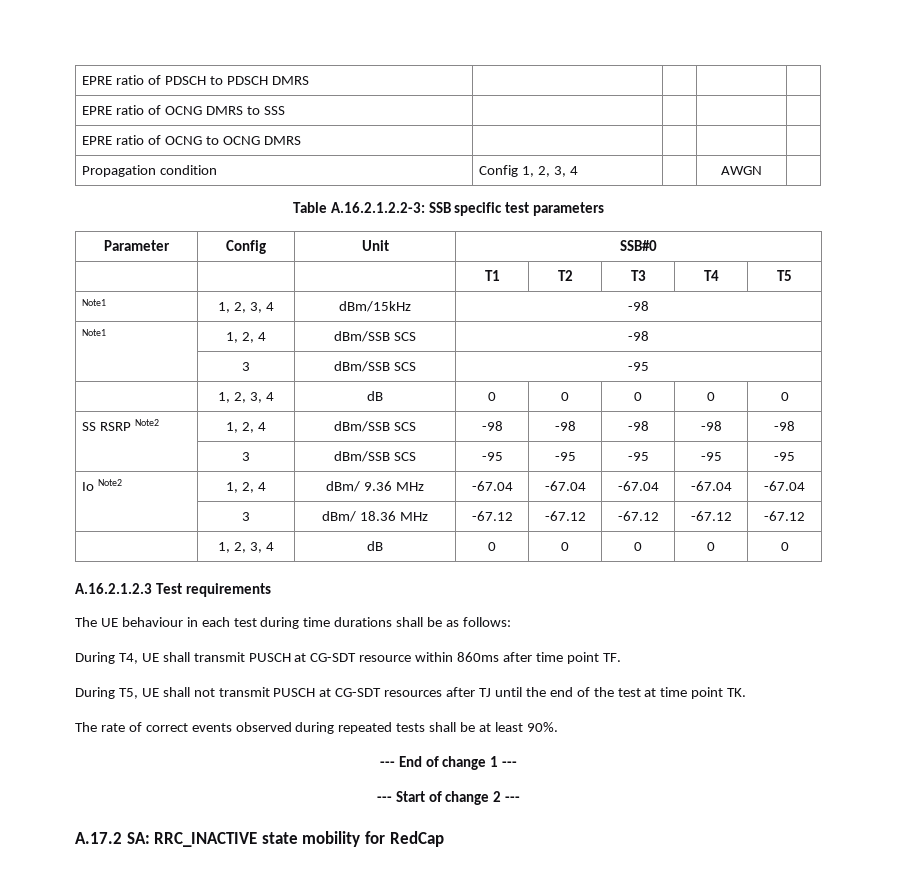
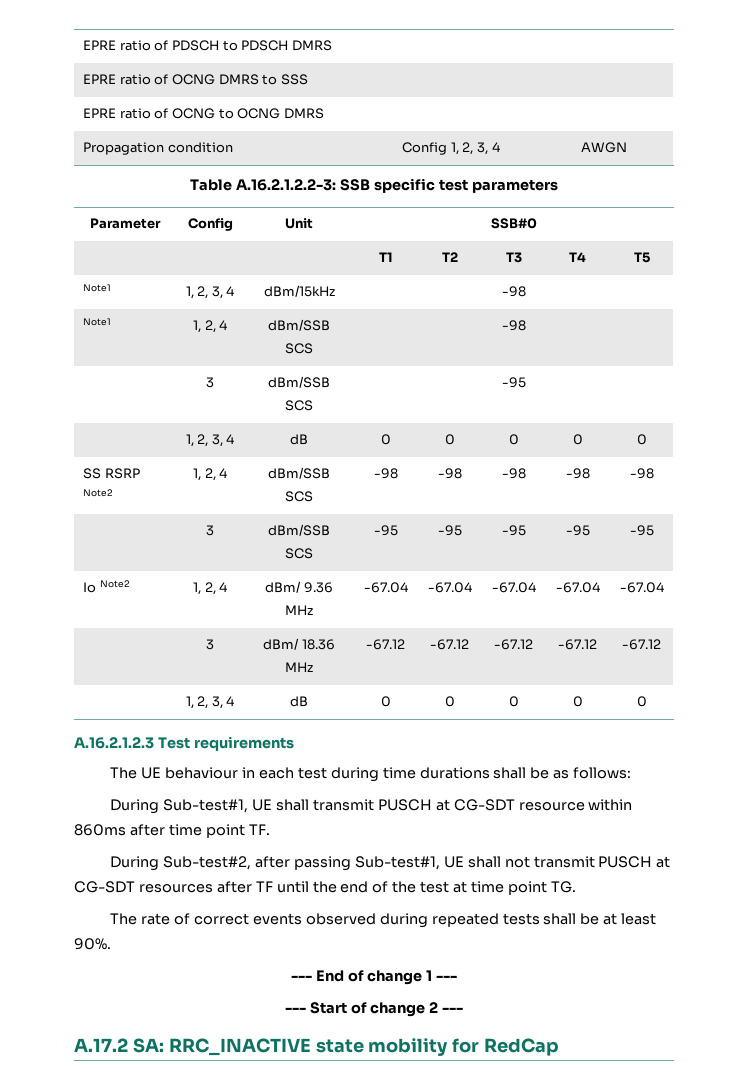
- During T4, UE shall transmit PUSCH at CG-SDT resource within 860ms after time point TF.
+ During Sub-test#1, UE shall transmit PUSCH at CG-SDT resource within 860ms after time point TF.
- During T5, UE shall not transmit PUSCH at CG-SDT resources after TJ until the end of the test at time point TK.
+ During Sub-test#2, after passing Sub-test#1, UE shall not transmit PUSCH at CG-SDT resources after TF until the end of the test at time point TG.

